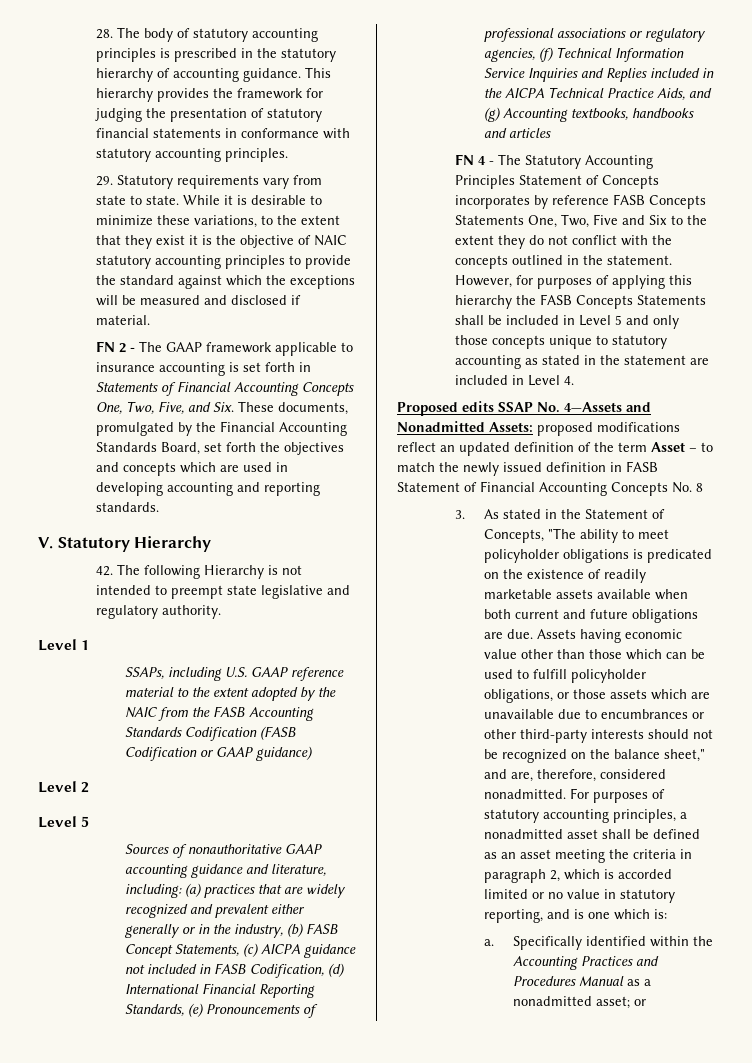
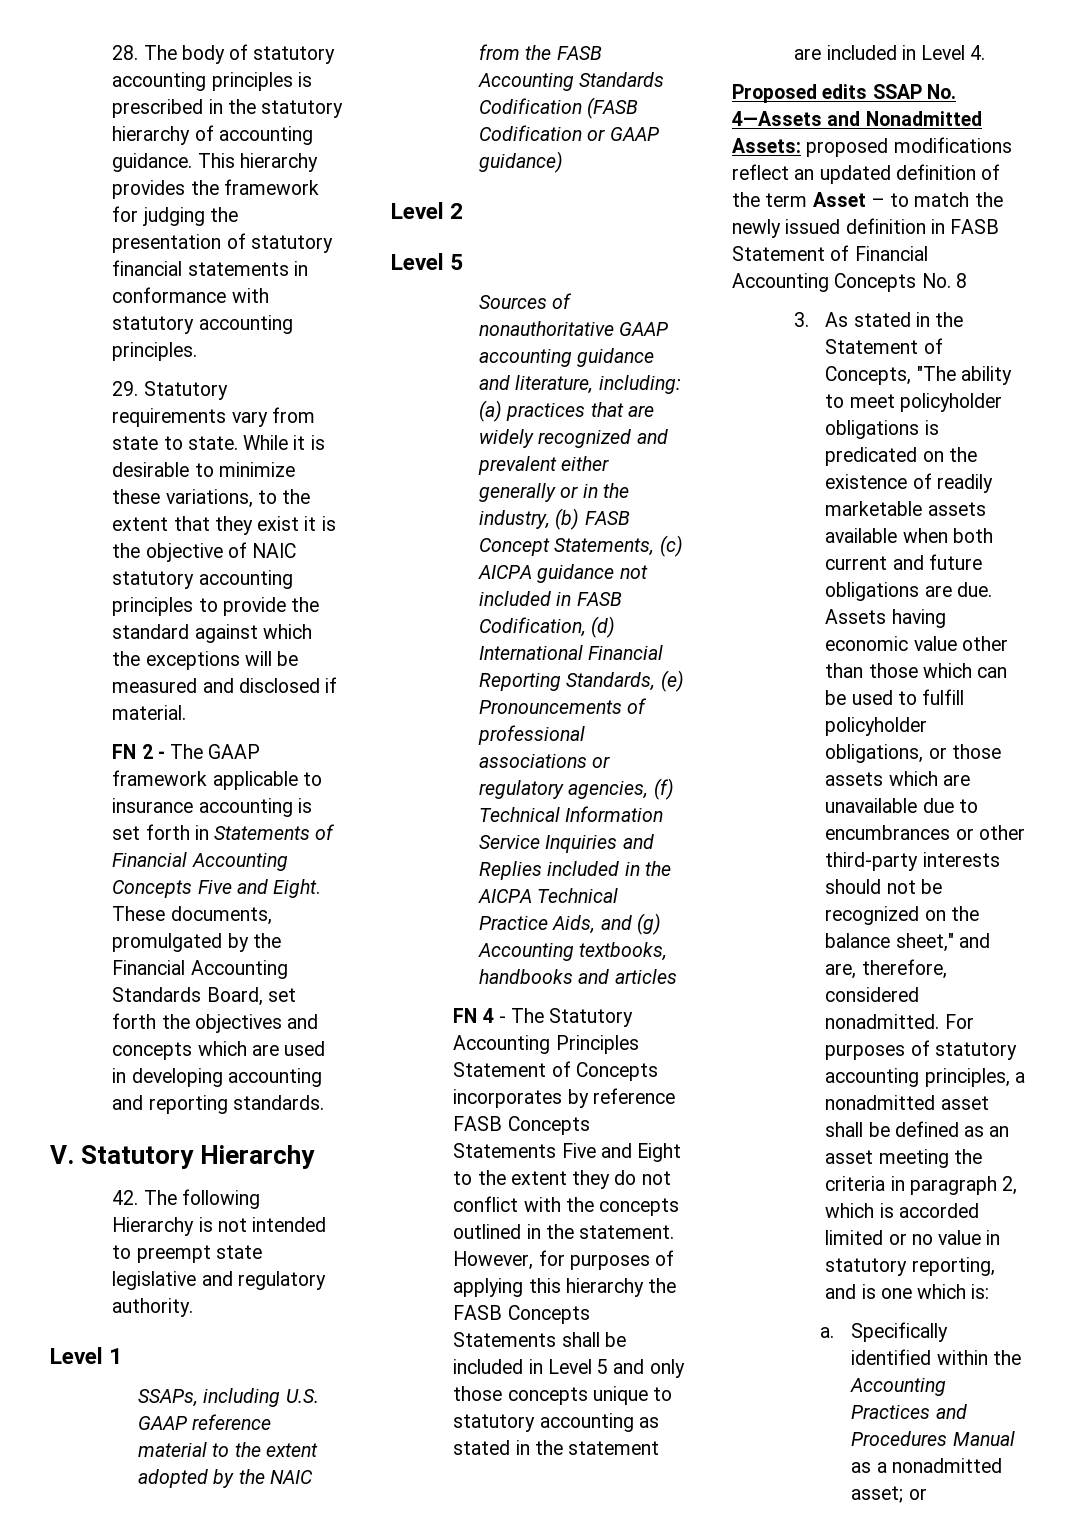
- FN 2 - The GAAP framework applicable to insurance accounting is set forth in Statements of Financial Accounting Concepts One, Two, Five, and Six. These documents, promulgated by the Financial Accounting Standards Board, set forth the objectives and concepts which are used in developing accounting and reporting standards.
+ FN 2 - The GAAP framework applicable to insurance accounting is set forth in Statements of Financial Accounting Concepts Five and Eight. These documents, promulgated by the Financial Accounting Standards Board, set forth the objectives and concepts which are used in developing accounting and reporting standards.
- FN 4 - The Statutory Accounting Principles Statement of Concepts incorporates by reference FASB Concepts Statements One, Two, Five and Six to the extent they do not conflict with the concepts outlined in the statement.
+ FN 4 - The Statutory Accounting Principles Statement of Concepts incorporates by reference FASB Concepts Statements Five and Eight to the extent they do not conflict with the concepts outlined in the statement.

